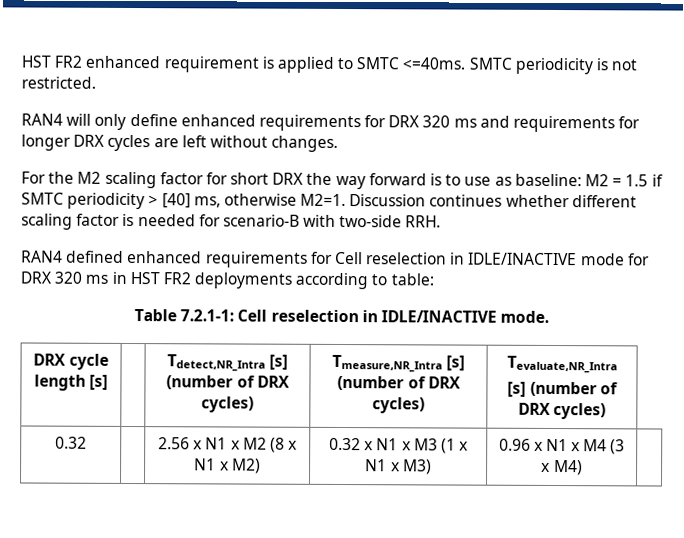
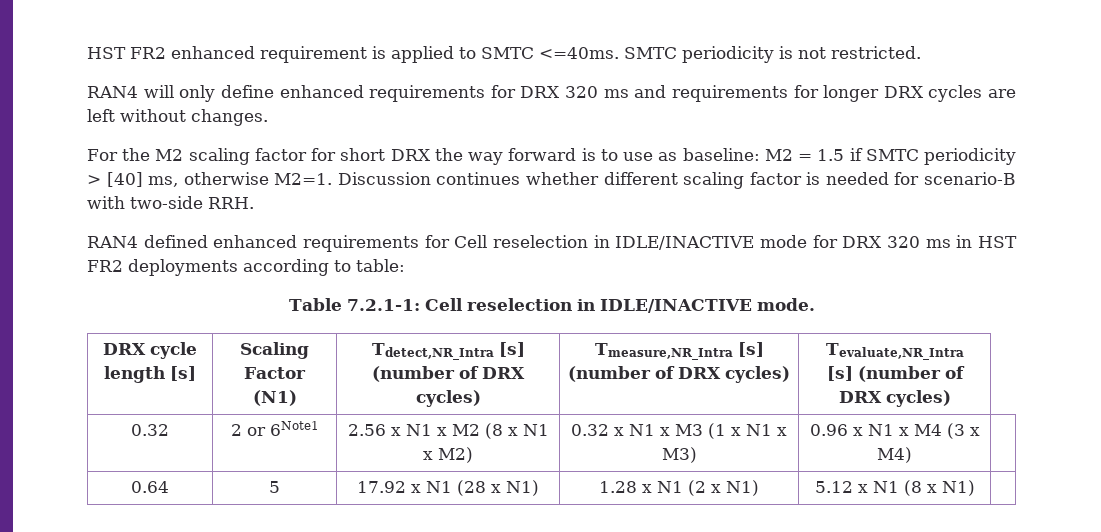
- DRX cycle length [s] | | Tdetect,NR_Intra [s] (number of DRX cycles) | Tmeasure,NR_Intra [s] (number of DRX cycles) | Tevaluate,NR_Intra
+ DRX cycle length [s] | Scaling Factor (N1) | Tdetect,NR_Intra [s] (number of DRX cycles) | Tmeasure,NR_Intra [s] (number of DRX cycles) | Tevaluate,NR_Intra
- 0.32 | | 2.56 x N1 x M2 (8 x N1 x M2) | 0.32 x N1 x M3 (1 x N1 x M3) | 0.96 x N1 x M4 (3 x M4) |
+ 0.32 | 2 or 6Note1 | 2.56 x N1 x M2 (8 x N1 x M2) | 0.32 x N1 x M3 (1 x N1 x M3) | 0.96 x N1 x M4 (3 x M4) |
+ 0.64 | 5 | 17.92 x N1 (28 x N1) | 1.28 x N1 (2 x N1) | 5.12 x N1 (8 x N1) |

